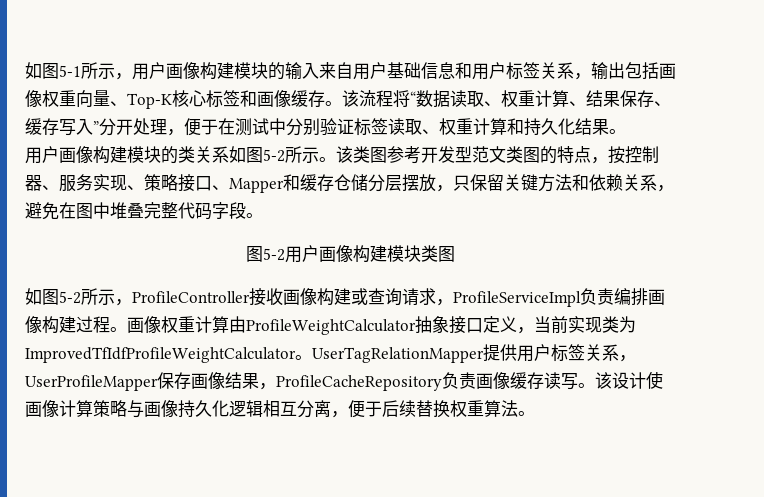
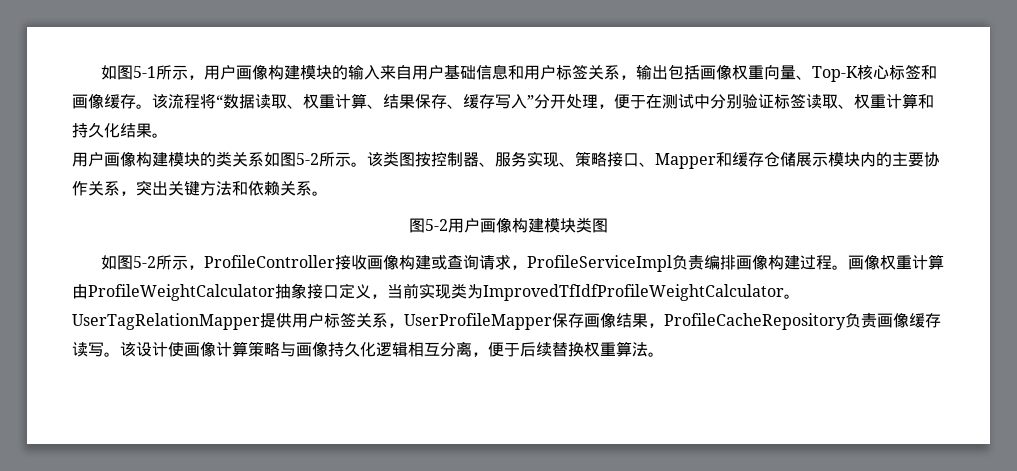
- 该类图参考开发型范文类图的特点，按控制器、服务实现、策略接口、Mapper和缓存仓储分层摆放，只保留关键方法和依赖关系，避免在图中堆叠完整代码字段。
+ 该类图按控制器、服务实现、策略接口、Mapper和缓存仓储展示模块内的主要协作关系，突出关键方法和依赖关系。

